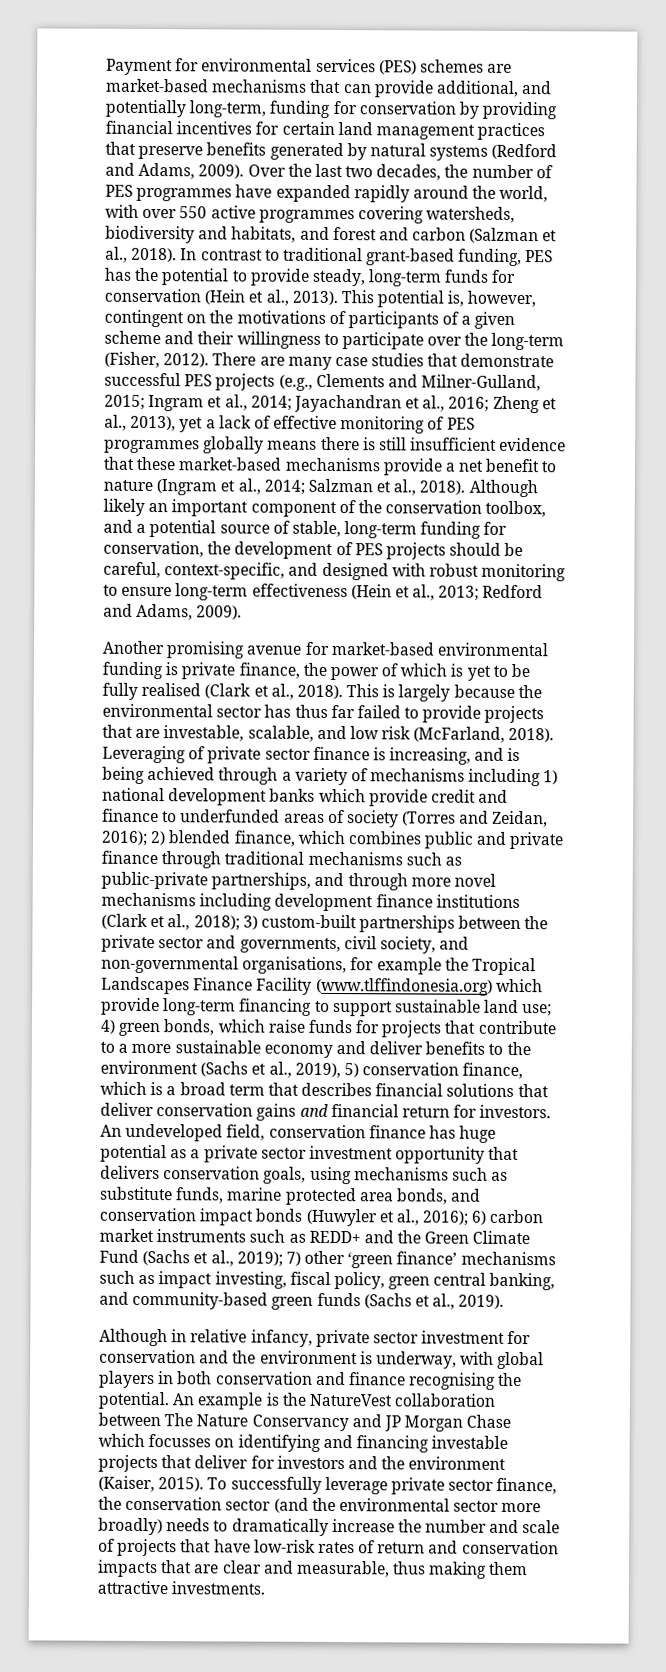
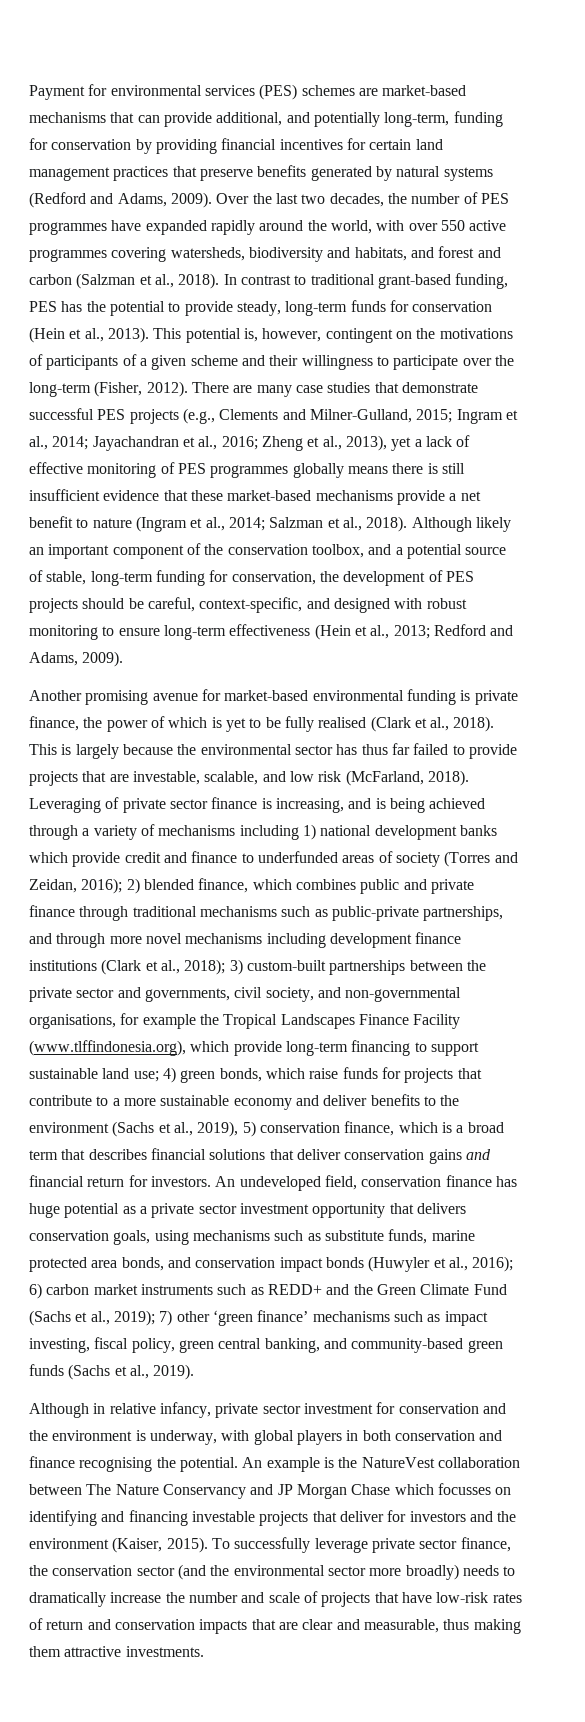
- 3) custom-built partnerships between the private sector and governments, civil society, and non-governmental organisations, for example the Tropical Landscapes Finance Facility (www.tlffindonesia.org) which provide long-term financing to support sustainable land use;
+ 3) custom-built partnerships between the private sector and governments, civil society, and non-governmental organisations, for example the Tropical Landscapes Finance Facility (www.tlffindonesia.org), which provide long-term financing to support sustainable land use;

